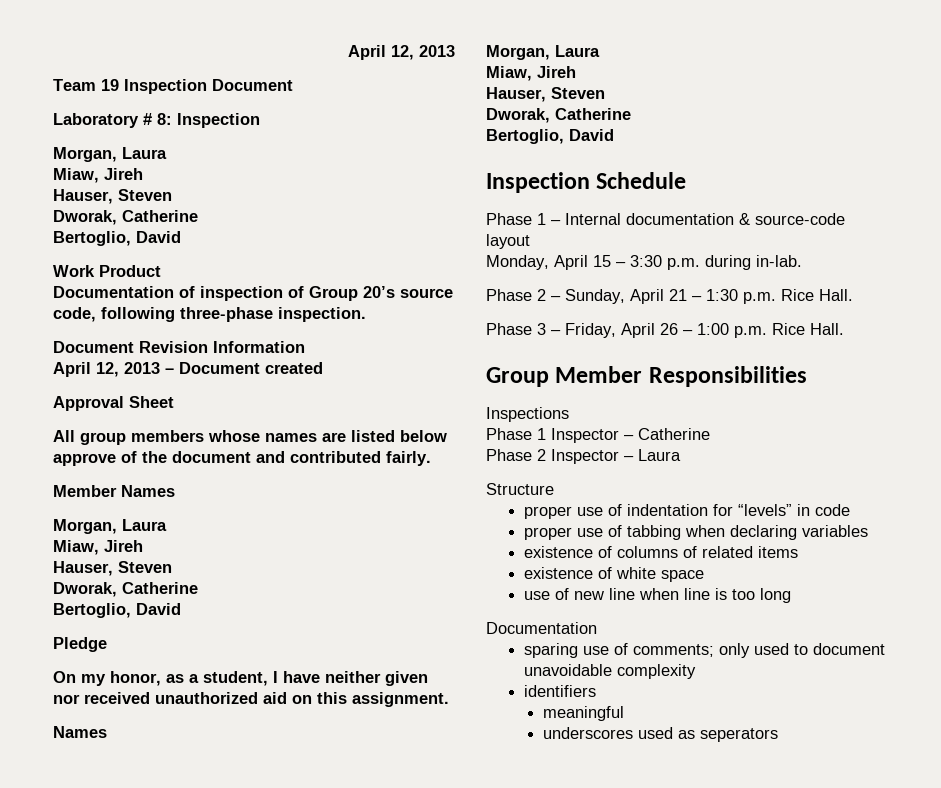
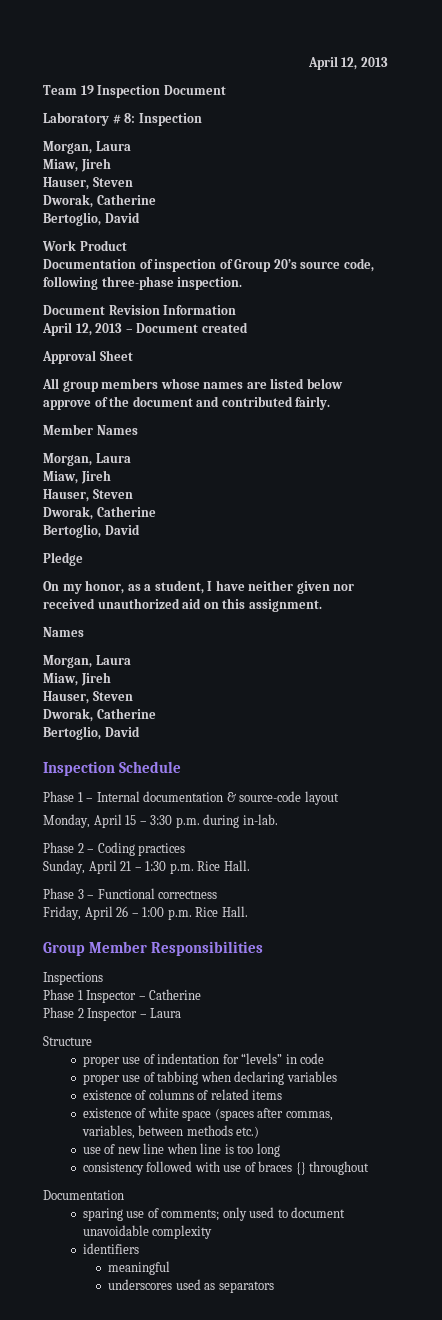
- Phase 2 – Sunday, April 21 – 1:30 p.m. Rice Hall.
+ Phase 2 – Coding practices
+ Sunday, April 21 – 1:30 p.m. Rice Hall.
- Phase 3 – Friday, April 26 – 1:00 p.m. Rice Hall.
+ Phase 3 – Functional correctness
+ Friday, April 26 – 1:00 p.m. Rice Hall.
- existence of white space
+ existence of white space (spaces after commas, variables, between methods etc.)
+ consistency followed with use of braces {} throughout
- underscores used as seperators
+ underscores used as separators

